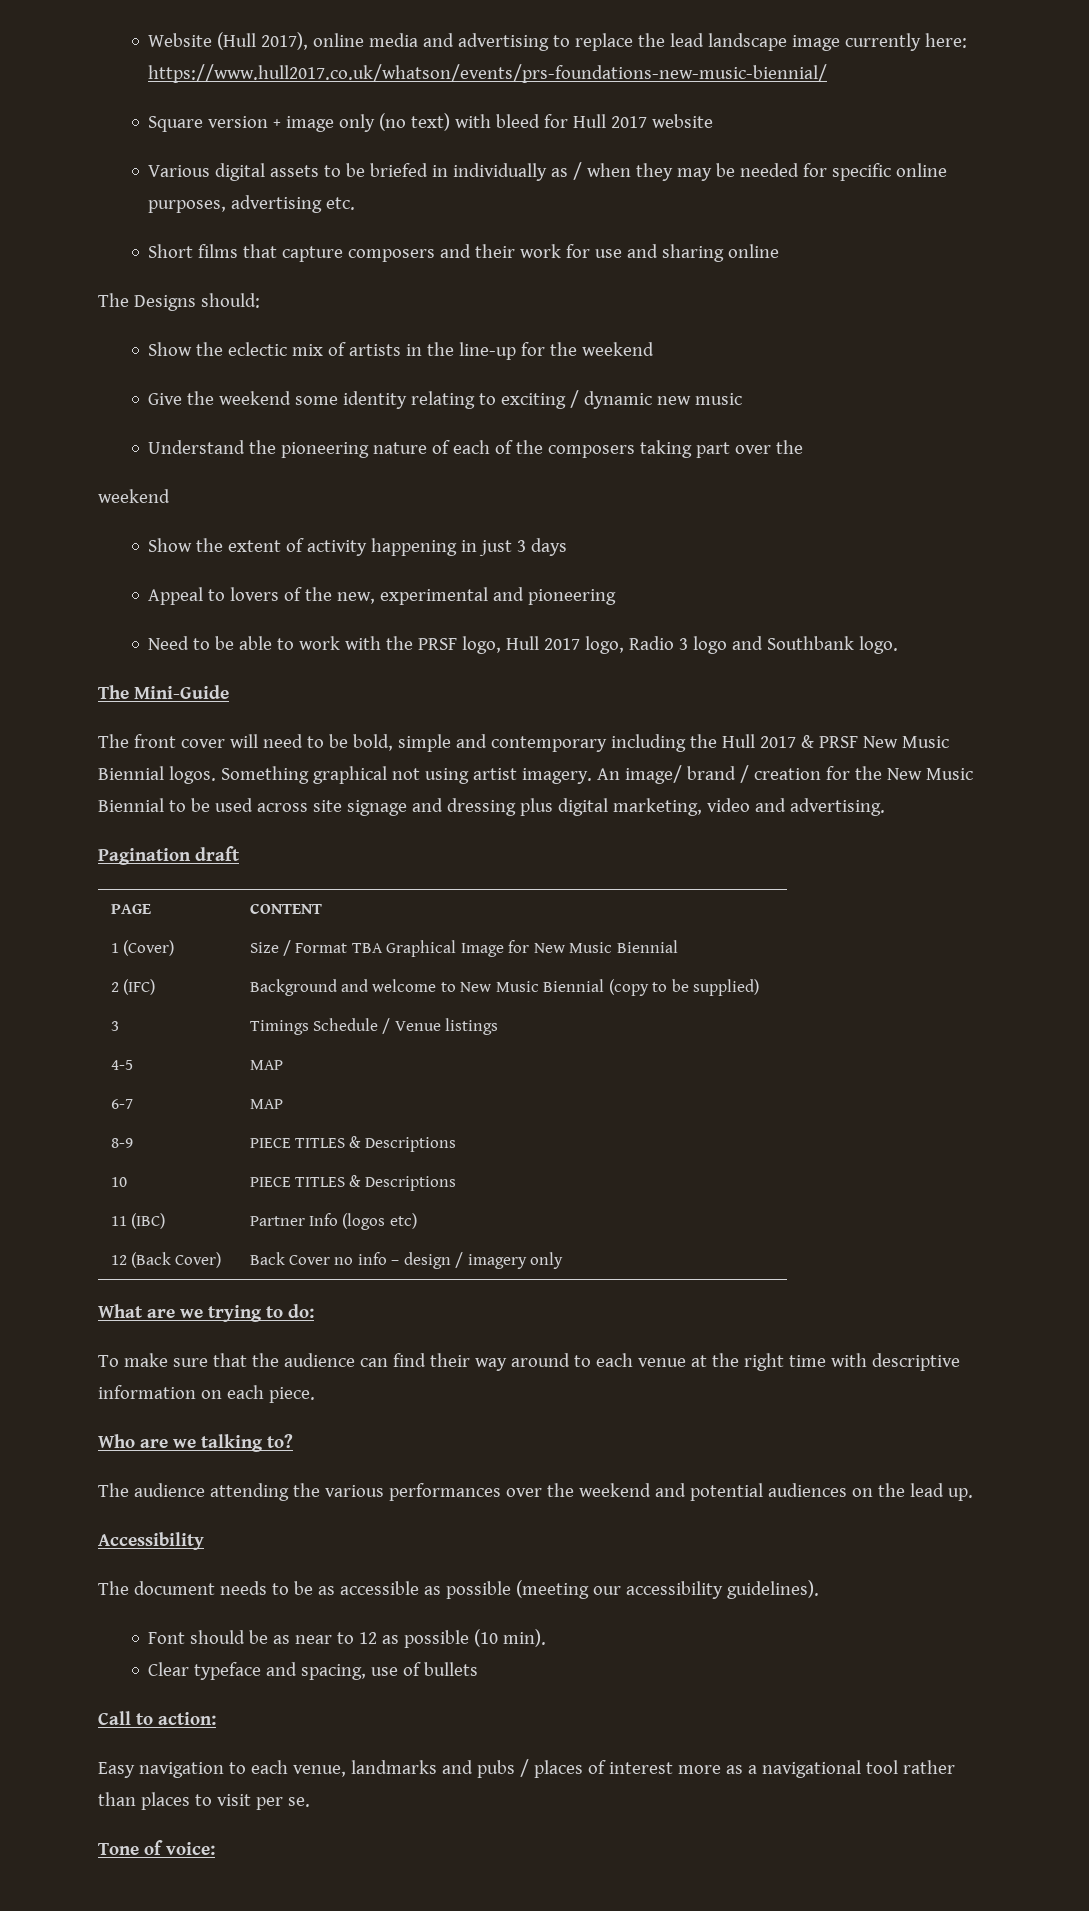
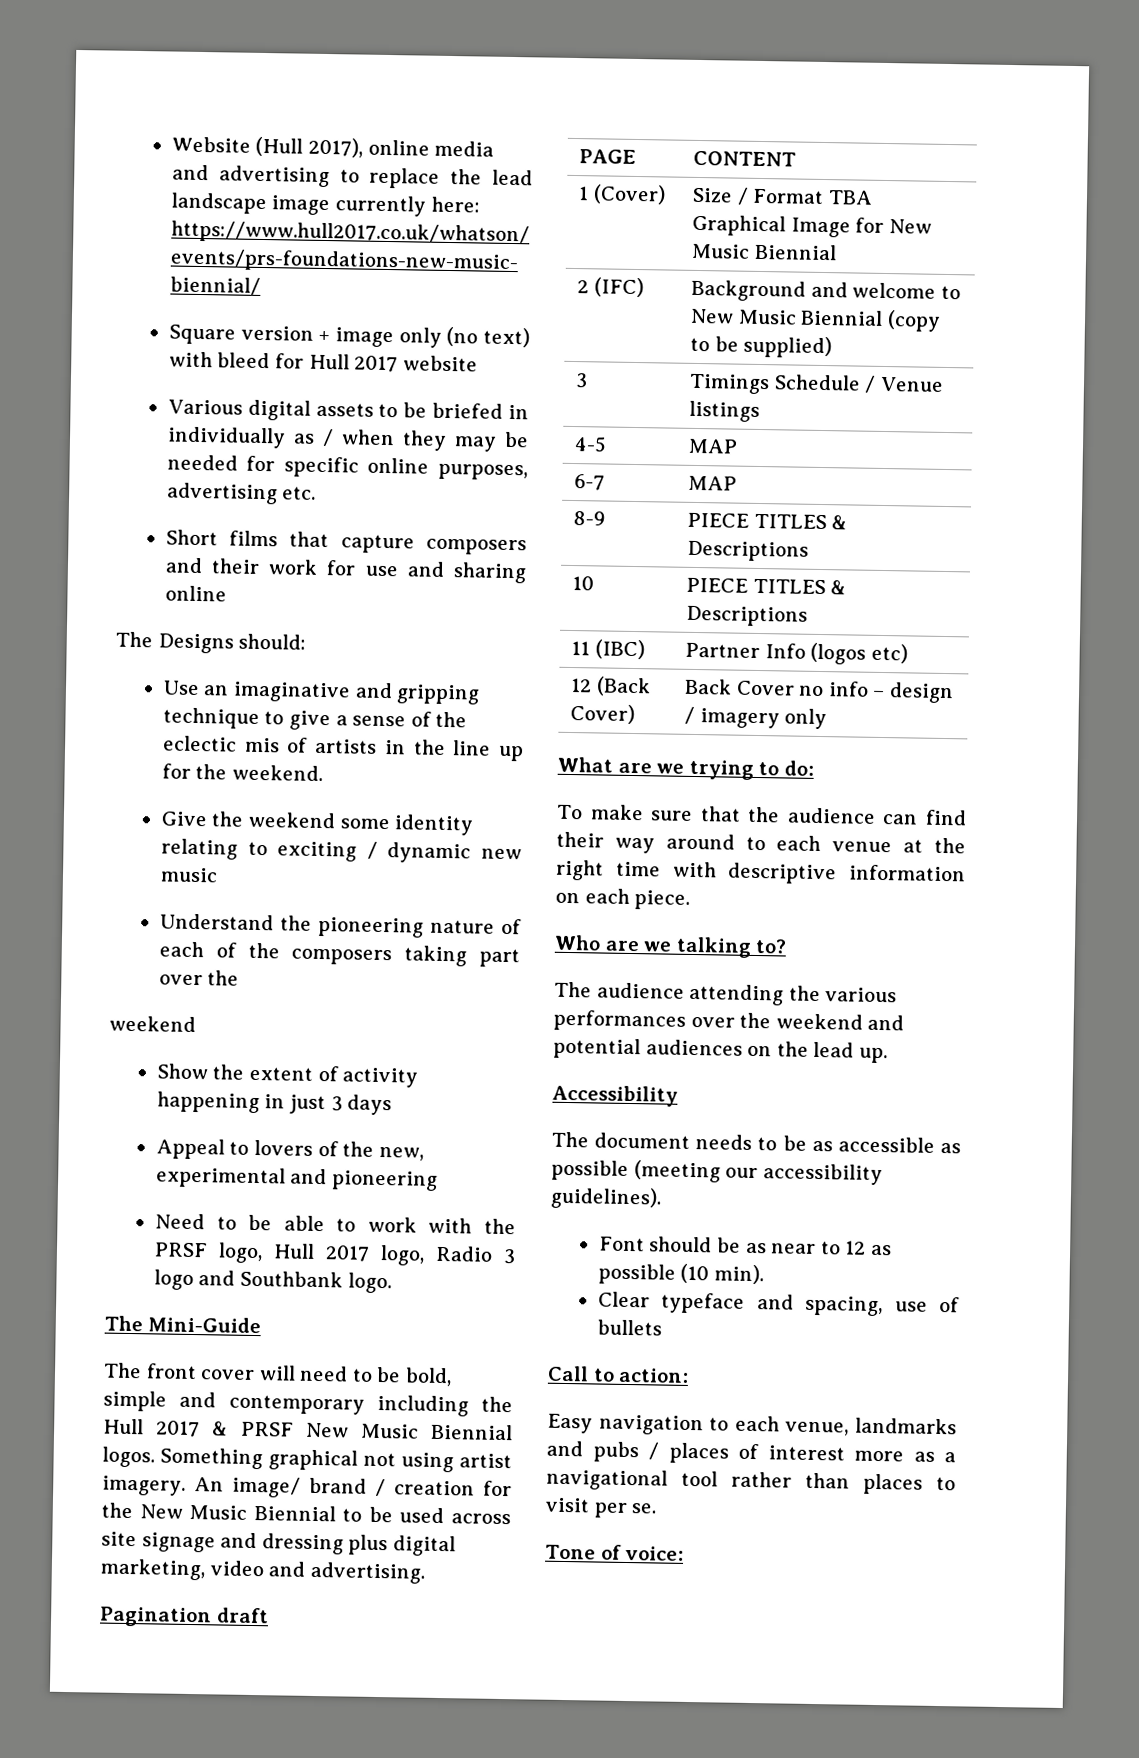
- Show the eclectic mix of artists in the line-up for the weekend
+ Use an imaginative and gripping technique to give a sense of the eclectic mis of artists in the line up for the weekend.

